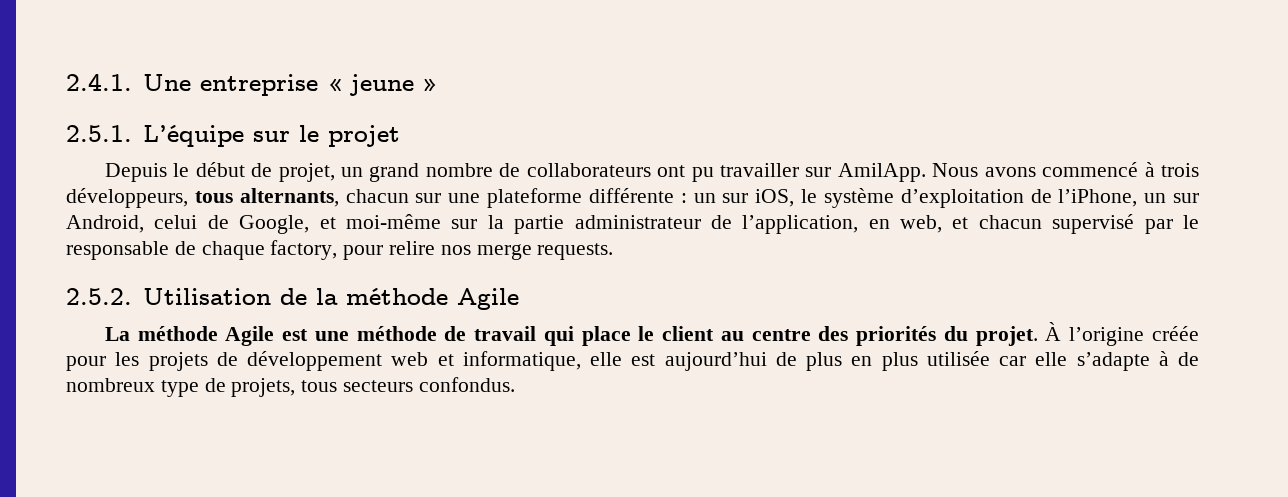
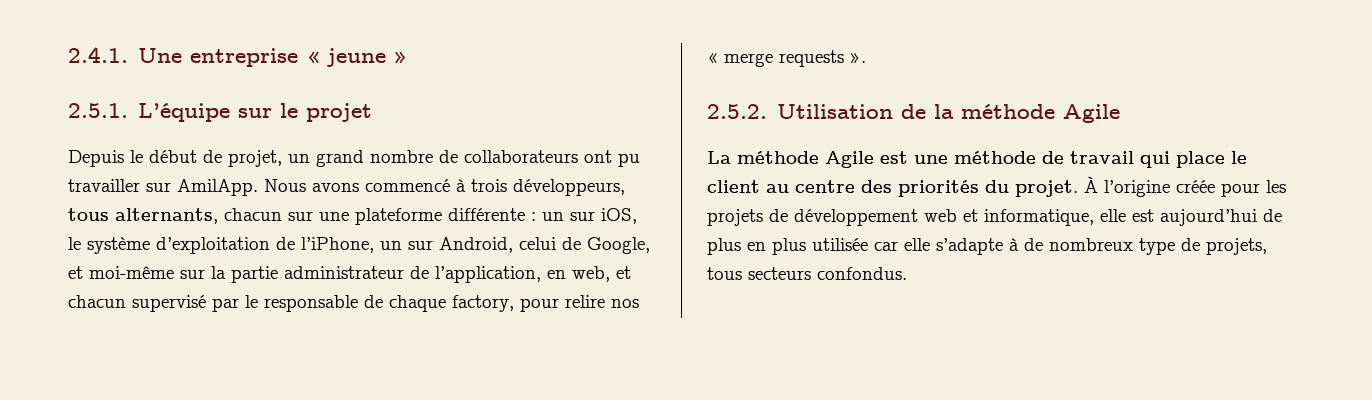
- Nous avons commencé à trois développeurs, tous alternants, chacun sur une plateforme différente : un sur iOS, le système d’exploitation de l’iPhone, un sur Android, celui de Google, et moi-même sur la partie administrateur de l’application, en web, et chacun supervisé par le responsable de chaque factory, pour relire nos merge requests.
+ Nous avons commencé à trois développeurs, tous alternants, chacun sur une plateforme différente : un sur iOS, le système d’exploitation de l’iPhone, un sur Android, celui de Google, et moi-même sur la partie administrateur de l’application, en web, et chacun supervisé par le responsable de chaque factory, pour relire nos « merge requests ».

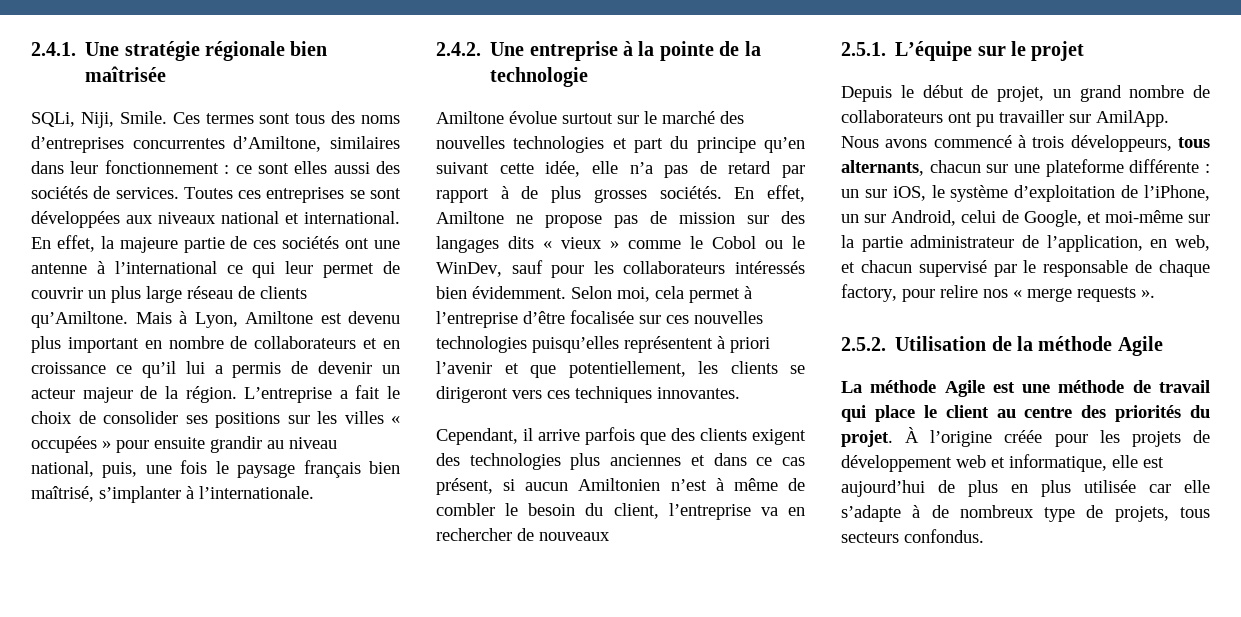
- 2.4.1. Une entreprise « jeune »
+ 2.4.1. Une stratégie régionale bien maîtrisée
+ SQLi, Niji, Smile. Ces termes sont tous des noms d’entreprises concurrentes d’Amiltone, similaires dans leur fonctionnement : ce sont elles aussi des sociétés de services. Toutes ces entreprises se sont développées aux niveaux national et international. En effet, la majeure partie de ces sociétés ont une antenne à l’international ce qui leur permet de couvrir un plus large réseau de clients qu’Amiltone. Mais à Lyon, Amiltone est devenu plus important en nombre de collaborateurs et en croissance ce qu’il lui a permis de devenir un acteur majeur de la région. L’entreprise a fait le choix de consolider ses positions sur les villes « occupées » pour ensuite grandir au niveau national, puis, une fois le paysage français bien maîtrisé, s’implanter à l’internationale.
+ 2.4.2. Une entreprise à la pointe de la technologie
+ Amiltone évolue surtout sur le marché des nouvelles technologies et part du principe qu’en suivant cette idée, elle n’a pas de retard par rapport à de plus grosses sociétés. En effet, Amiltone ne propose pas de mission sur des langages dits « vieux » comme le Cobol ou le WinDev, sauf pour les collaborateurs intéressés bien évidemment. Selon moi, cela permet à l’entreprise d’être focalisée sur ces nouvelles technologies puisqu’elles représentent à priori l’avenir et que potentiellement, les clients se dirigeront vers ces techniques innovantes.
+ Cependant, il arrive parfois que des clients exigent des technologies plus anciennes et dans ce cas présent, si aucun Amiltonien n’est à même de combler le besoin du client, l’entreprise va en rechercher de nouveaux

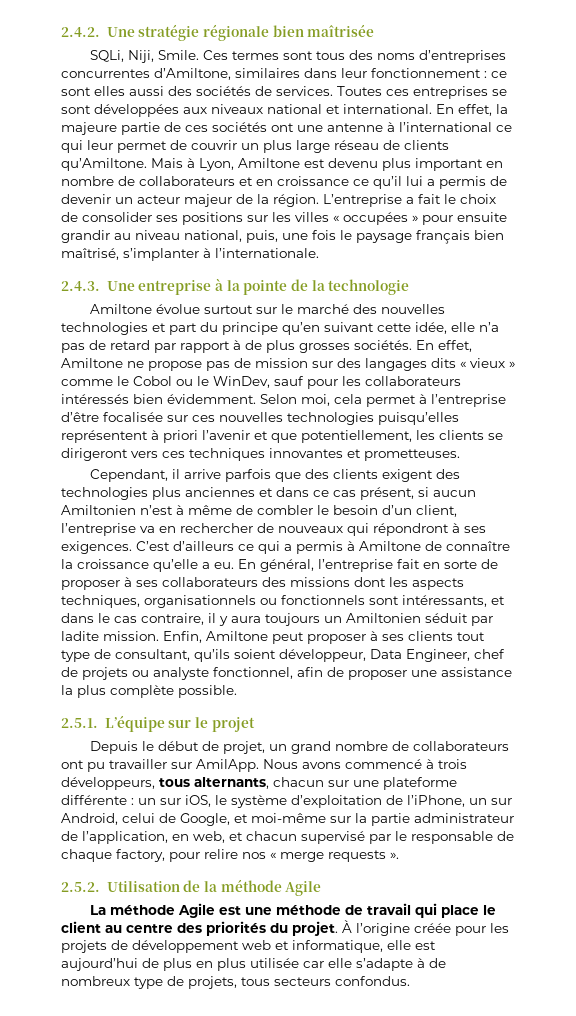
- 2.4.1. Une stratégie régionale bien maîtrisée
+ 2.4.2. Une stratégie régionale bien maîtrisée
- 2.4.2. Une entreprise à la pointe de la technologie
+ 2.4.3. Une entreprise à la pointe de la technologie
- Selon moi, cela permet à l’entreprise d’être focalisée sur ces nouvelles technologies puisqu’elles représentent à priori l’avenir et que potentiellement, les clients se dirigeront vers ces techniques innovantes.
+ Selon moi, cela permet à l’entreprise d’être focalisée sur ces nouvelles technologies puisqu’elles représentent à priori l’avenir et que potentiellement, les clients se dirigeront vers ces techniques innovantes et prometteuses.
- Cependant, il arrive parfois que des clients exigent des technologies plus anciennes et dans ce cas présent, si aucun Amiltonien n’est à même de combler le besoin du client, l’entreprise va en rechercher de nouveaux
+ Cependant, il arrive parfois que des clients exigent des technologies plus anciennes et dans ce cas présent, si aucun Amiltonien n’est à même de combler le besoin d’un client, l’entreprise va en rechercher de nouveaux qui répondront à ses exigences. C’est d’ailleurs ce qui a permis à Amiltone de connaître la croissance qu’elle a eu. En général, l’entreprise fait en sorte de proposer à ses collaborateurs des missions dont les aspects techniques, organisationnels ou fonctionnels sont intéressants, et dans le cas contraire, il y aura toujours un Amiltonien séduit par ladite mission. Enfin, Amiltone peut proposer à ses clients tout type de consultant, qu’ils soient développeur, Data Engineer, chef de projets ou analyste fonctionnel, afin de proposer une assistance la plus complète possible.

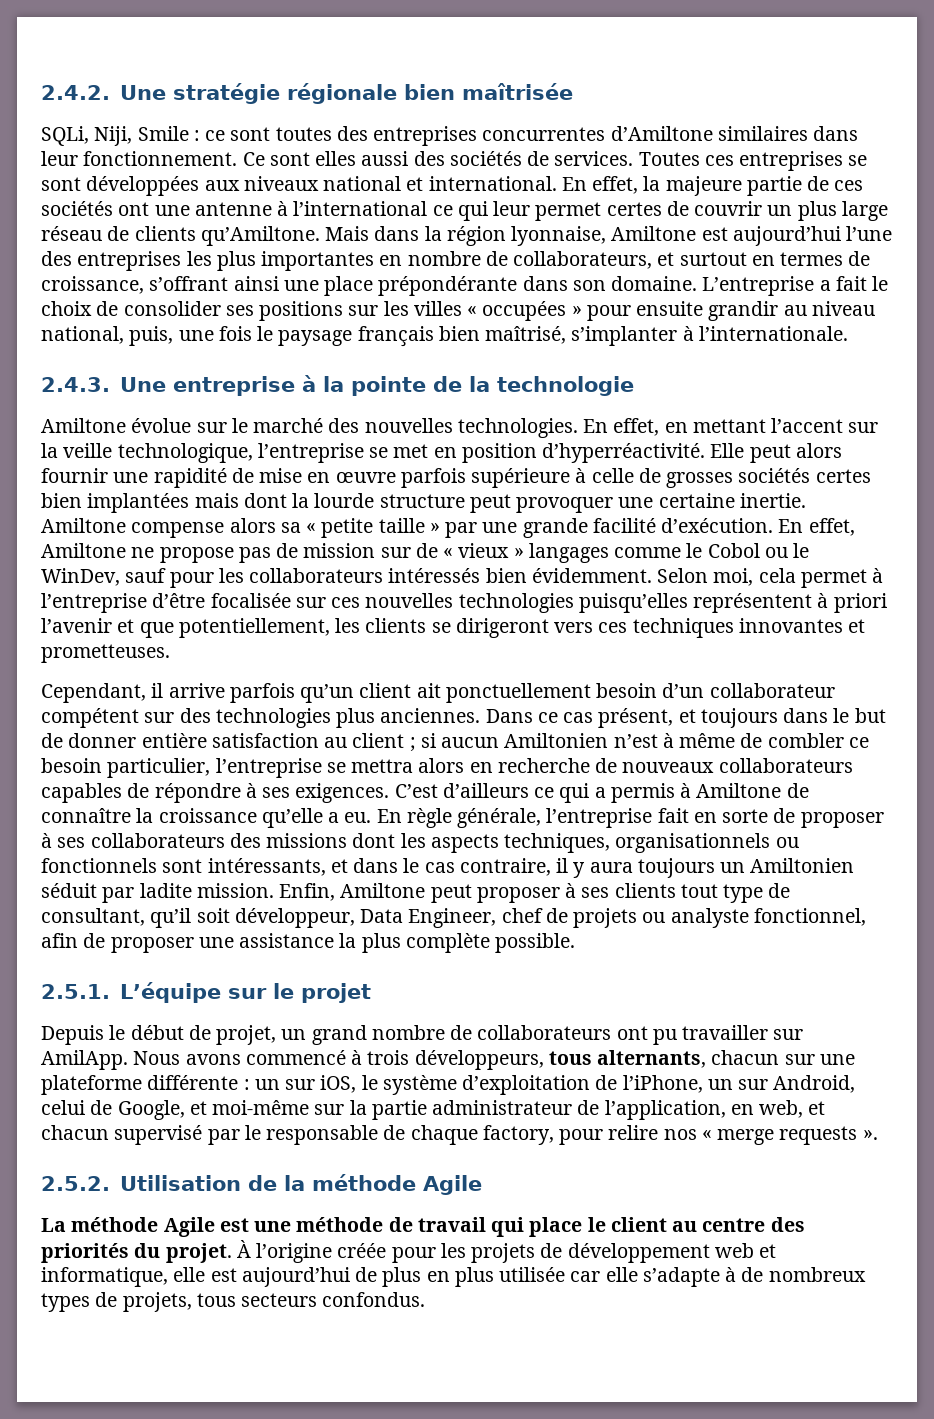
- SQLi, Niji, Smile. Ces termes sont tous des noms d’entreprises concurrentes d’Amiltone, similaires dans leur fonctionnement : ce sont elles aussi des sociétés de services.
+ SQLi, Niji, Smile : ce sont toutes des entreprises concurrentes d’Amiltone similaires dans leur fonctionnement. Ce sont elles aussi des sociétés de services.
- En effet, la majeure partie de ces sociétés ont une antenne à l’international ce qui leur permet de couvrir un plus large réseau de clients qu’Amiltone.
+ En effet, la majeure partie de ces sociétés ont une antenne à l’international ce qui leur permet certes de couvrir un plus large réseau de clients qu’Amiltone.
- Mais à Lyon, Amiltone est devenu plus important en nombre de collaborateurs et en croissance ce qu’il lui a permis de devenir un acteur majeur de la région.
+ Mais dans la région lyonnaise, Amiltone est aujourd’hui l’une des entreprises les plus importantes en nombre de collaborateurs, et surtout en termes de croissance, s’offrant ainsi une place prépondérante dans son domaine.
- Amiltone évolue surtout sur le marché des nouvelles technologies et part du principe qu’en suivant cette idée, elle n’a pas de retard par rapport à de plus grosses sociétés.
+ Amiltone évolue sur le marché des nouvelles technologies. En effet, en mettant l’accent sur la veille technologique, l’entreprise se met en position d’hyperréactivité. Elle peut alors fournir une rapidité de mise en œuvre parfois supérieure à celle de grosses sociétés certes bien implantées mais dont la lourde structure peut provoquer une certaine inertie. Amiltone compense alors sa « petite taille » par une grande facilité d’exécution.
- En effet, Amiltone ne propose pas de mission sur des langages dits « vieux » comme le Cobol ou le WinDev, sauf pour les collaborateurs intéressés bien évidemment.
+ En effet, Amiltone ne propose pas de mission sur de « vieux » langages comme le Cobol ou le WinDev, sauf pour les collaborateurs intéressés bien évidemment.
- Cependant, il arrive parfois que des clients exigent des technologies plus anciennes et dans ce cas présent, si aucun Amiltonien n’est à même de combler le besoin d’un client, l’entreprise va en rechercher de nouveaux qui répondront à ses exigences.
+ Cependant, il arrive parfois qu’un client ait ponctuellement besoin d’un collaborateur compétent sur des technologies plus anciennes. Dans ce cas présent, et toujours dans le but de donner entière satisfaction au client ; si aucun Amiltonien n’est à même de combler ce besoin particulier, l’entreprise se mettra alors en recherche de nouveaux collaborateurs capables de répondre à ses exigences.
- En général, l’entreprise fait en sorte de proposer à ses collaborateurs des missions dont les aspects techniques, organisationnels ou fonctionnels sont intéressants, et dans le cas contraire, il y aura toujours un Amiltonien séduit par ladite mission.
+ En règle générale, l’entreprise fait en sorte de proposer à ses collaborateurs des missions dont les aspects techniques, organisationnels ou fonctionnels sont intéressants, et dans le cas contraire, il y aura toujours un Amiltonien séduit par ladite mission.
- Enfin, Amiltone peut proposer à ses clients tout type de consultant, qu’ils soient développeur, Data Engineer, chef de projets ou analyste fonctionnel, afin de proposer une assistance la plus complète possible.
+ Enfin, Amiltone peut proposer à ses clients tout type de consultant, qu’il soit développeur, Data Engineer, chef de projets ou analyste fonctionnel, afin de proposer une assistance la plus complète possible.
- À l’origine créée pour les projets de développement web et informatique, elle est aujourd’hui de plus en plus utilisée car elle s’adapte à de nombreux type de projets, tous secteurs confondus.
+ À l’origine créée pour les projets de développement web et informatique, elle est aujourd’hui de plus en plus utilisée car elle s’adapte à de nombreux types de projets, tous secteurs confondus.

